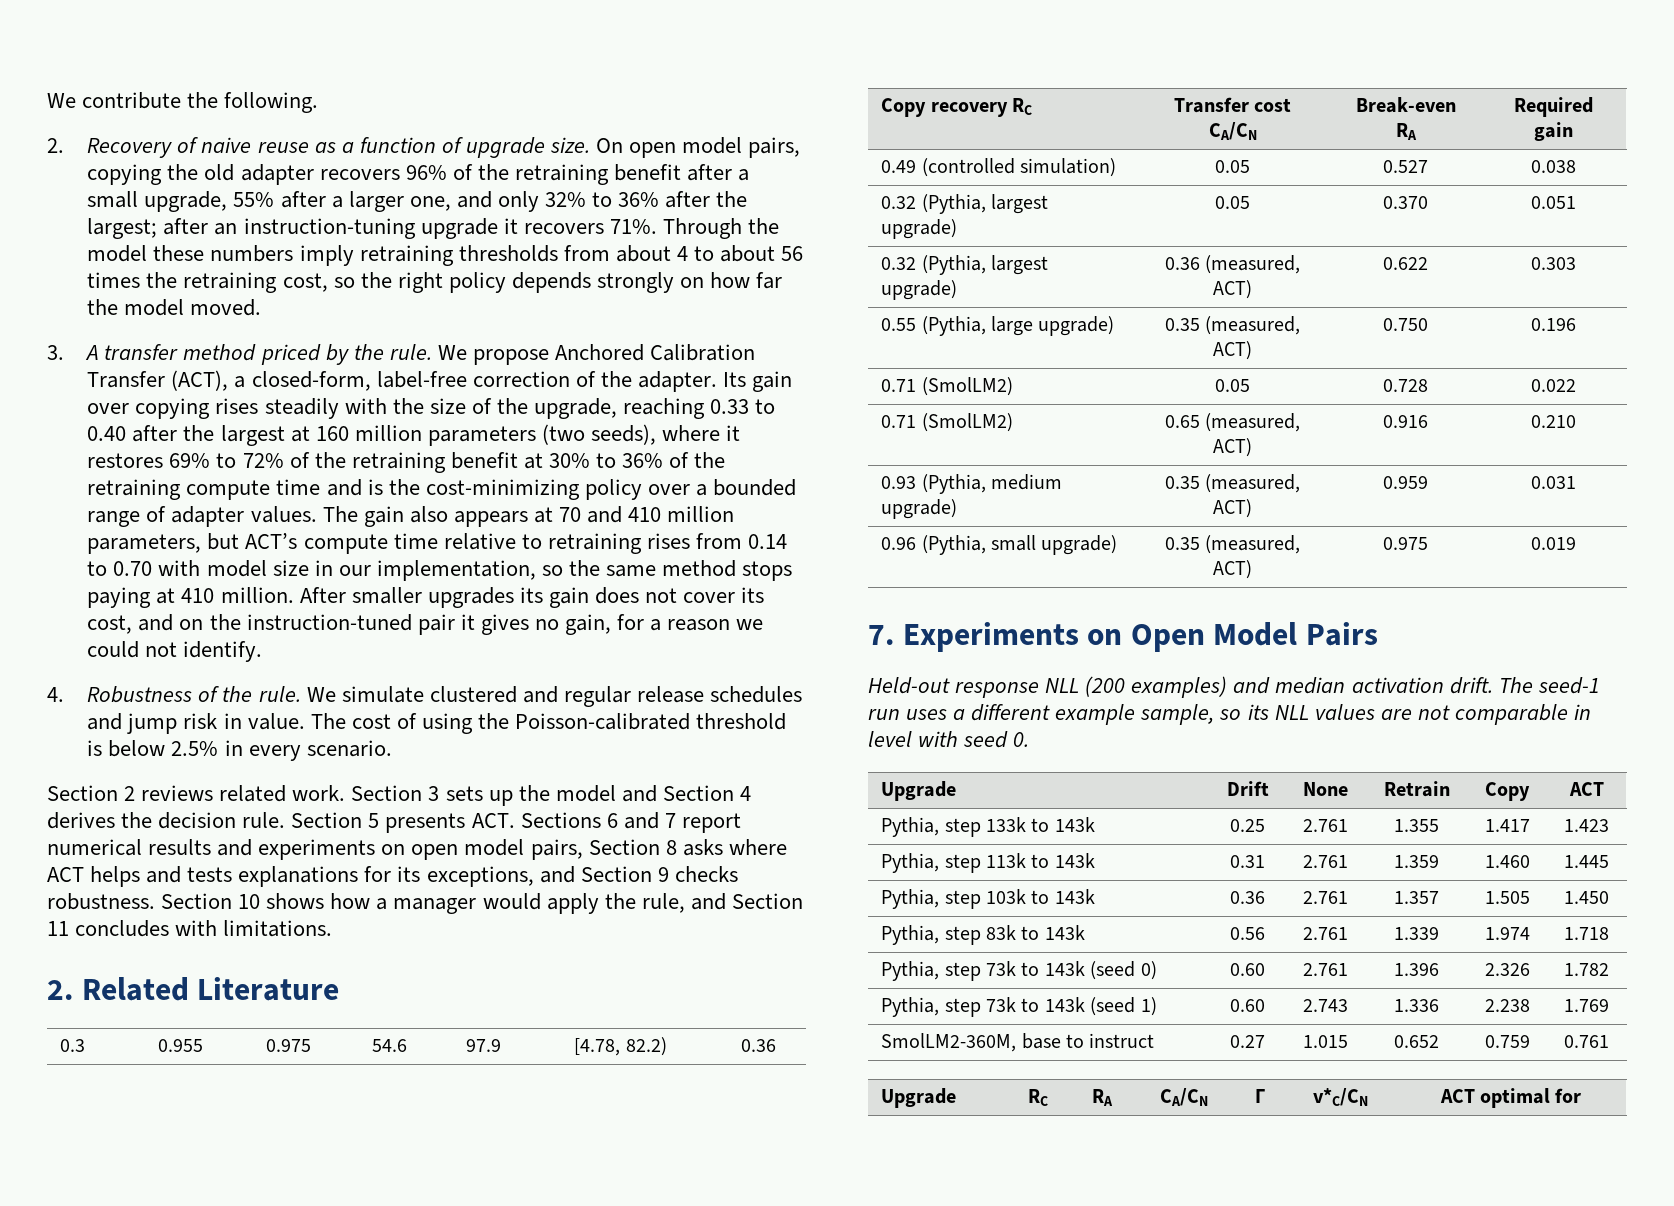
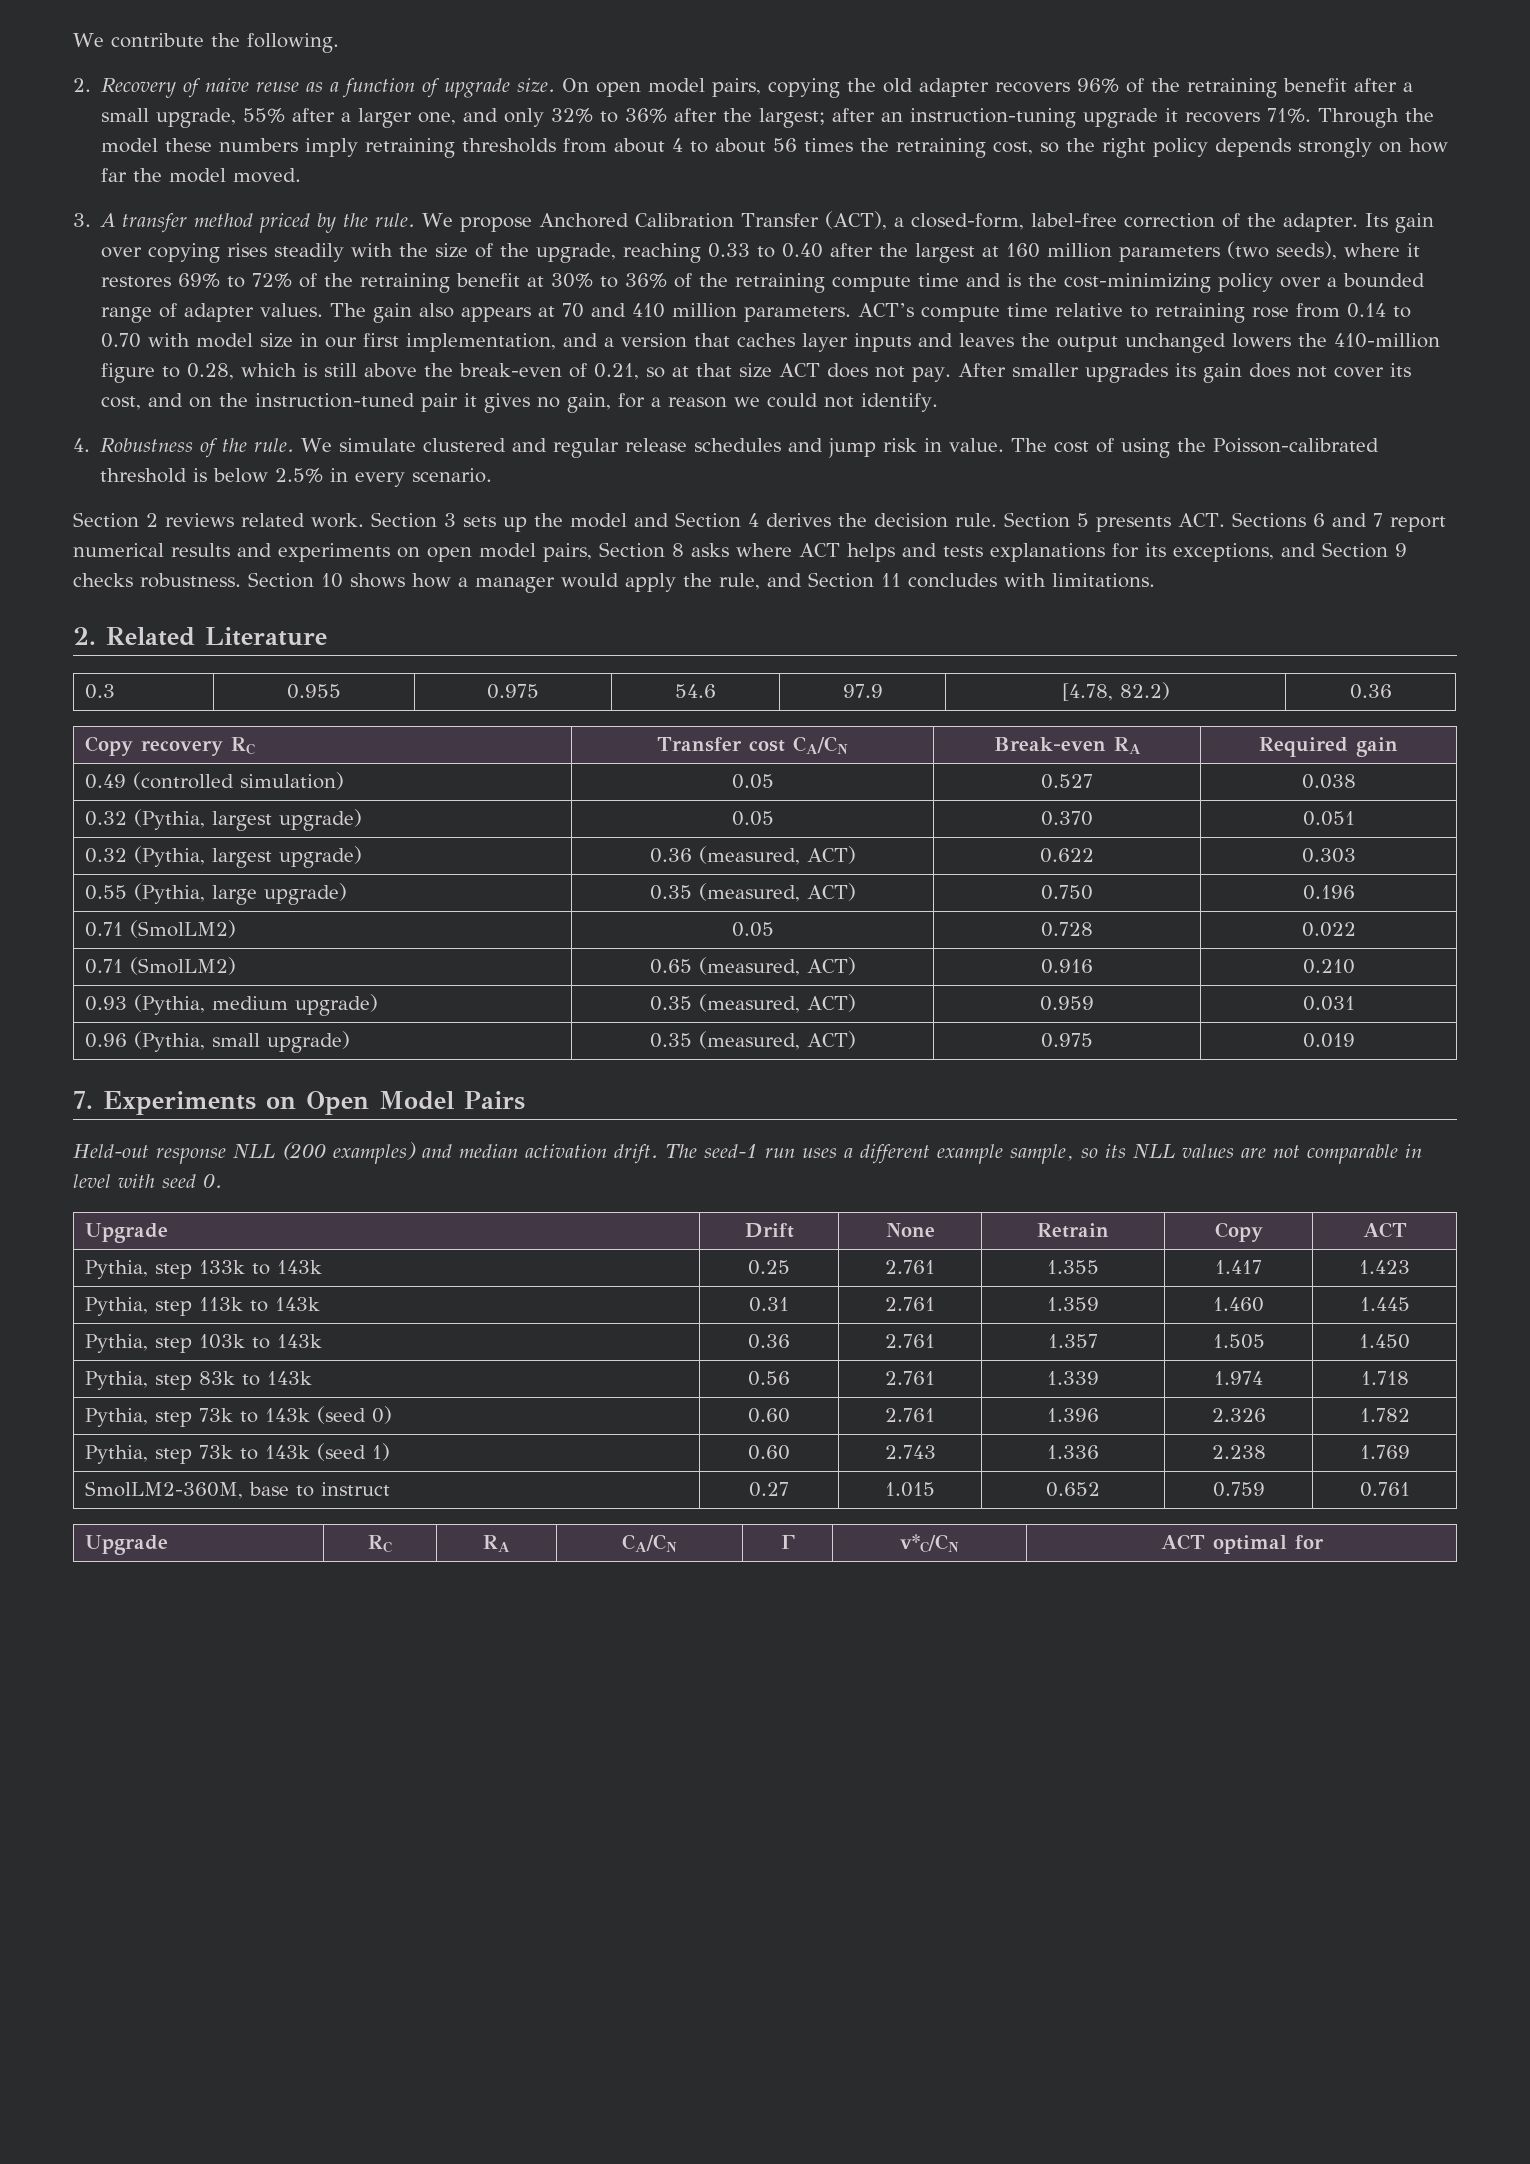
- The gain also appears at 70 and 410 million parameters, but ACT’s compute time relative to retraining rises from 0.14 to 0.70 with model size in our implementation, so the same method stops paying at 410 million.
+ The gain also appears at 70 and 410 million parameters. ACT’s compute time relative to retraining rose from 0.14 to 0.70 with model size in our first implementation, and a version that caches layer inputs and leaves the output unchanged lowers the 410-million figure to 0.28, which is still above the break-even of 0.21, so at that size ACT does not pay.

